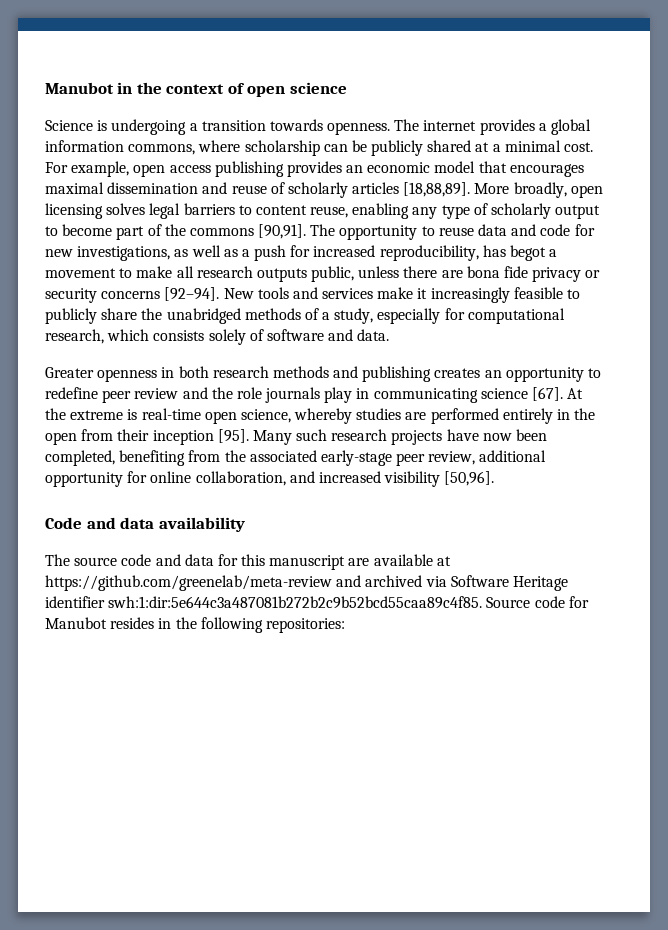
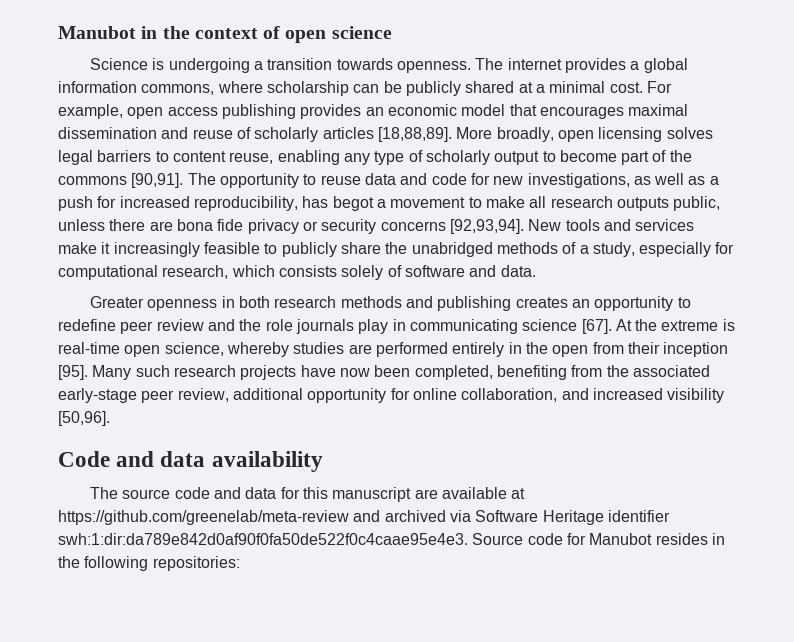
- The opportunity to reuse data and code for new investigations, as well as a push for increased reproducibility, has begot a movement to make all research outputs public, unless there are bona fide privacy or security concerns [92–94].
+ The opportunity to reuse data and code for new investigations, as well as a push for increased reproducibility, has begot a movement to make all research outputs public, unless there are bona fide privacy or security concerns [92,93,94].
- The source code and data for this manuscript are available at https://github.com/greenelab/meta-review and archived via Software Heritage identifier swh:1:dir:5e644c3a487081b272b2c9b52bcd55caa89c4f85.
+ The source code and data for this manuscript are available at https://github.com/greenelab/meta-review and archived via Software Heritage identifier swh:1:dir:da789e842d0af90f0fa50de522f0c4caae95e4e3.

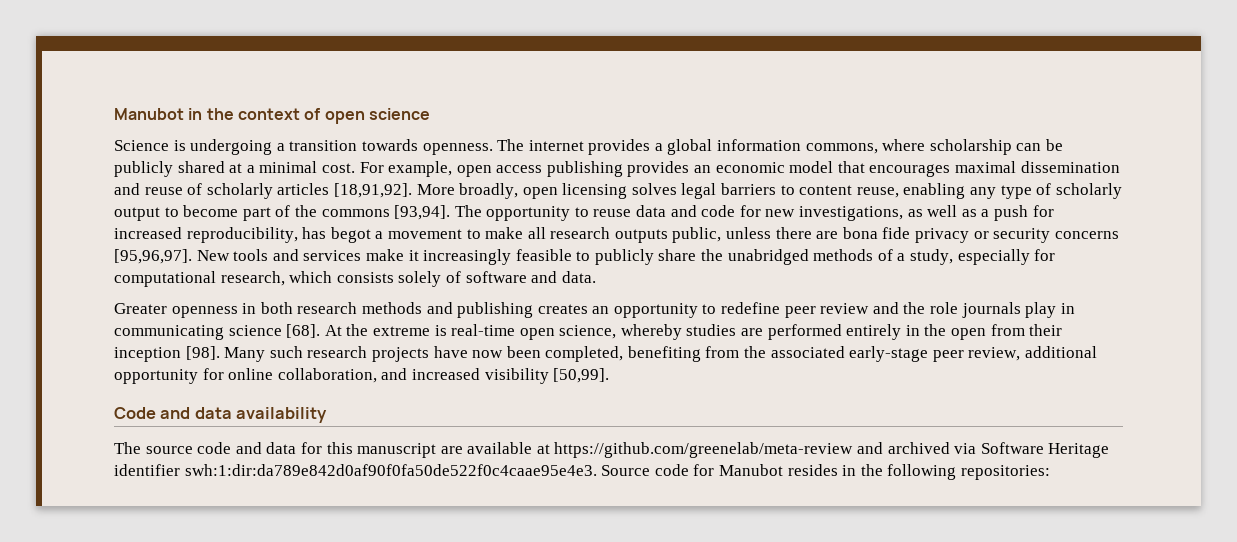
- For example, open access publishing provides an economic model that encourages maximal dissemination and reuse of scholarly articles [18,88,89].
+ For example, open access publishing provides an economic model that encourages maximal dissemination and reuse of scholarly articles [18,91,92].
- More broadly, open licensing solves legal barriers to content reuse, enabling any type of scholarly output to become part of the commons [90,91].
+ More broadly, open licensing solves legal barriers to content reuse, enabling any type of scholarly output to become part of the commons [93,94].
- The opportunity to reuse data and code for new investigations, as well as a push for increased reproducibility, has begot a movement to make all research outputs public, unless there are bona fide privacy or security concerns [92,93,94].
+ The opportunity to reuse data and code for new investigations, as well as a push for increased reproducibility, has begot a movement to make all research outputs public, unless there are bona fide privacy or security concerns [95,96,97].
- Greater openness in both research methods and publishing creates an opportunity to redefine peer review and the role journals play in communicating science [67].
+ Greater openness in both research methods and publishing creates an opportunity to redefine peer review and the role journals play in communicating science [68].
- At the extreme is real-time open science, whereby studies are performed entirely in the open from their inception [95].
+ At the extreme is real-time open science, whereby studies are performed entirely in the open from their inception [98].
- Many such research projects have now been completed, benefiting from the associated early-stage peer review, additional opportunity for online collaboration, and increased visibility [50,96].
+ Many such research projects have now been completed, benefiting from the associated early-stage peer review, additional opportunity for online collaboration, and increased visibility [50,99].

